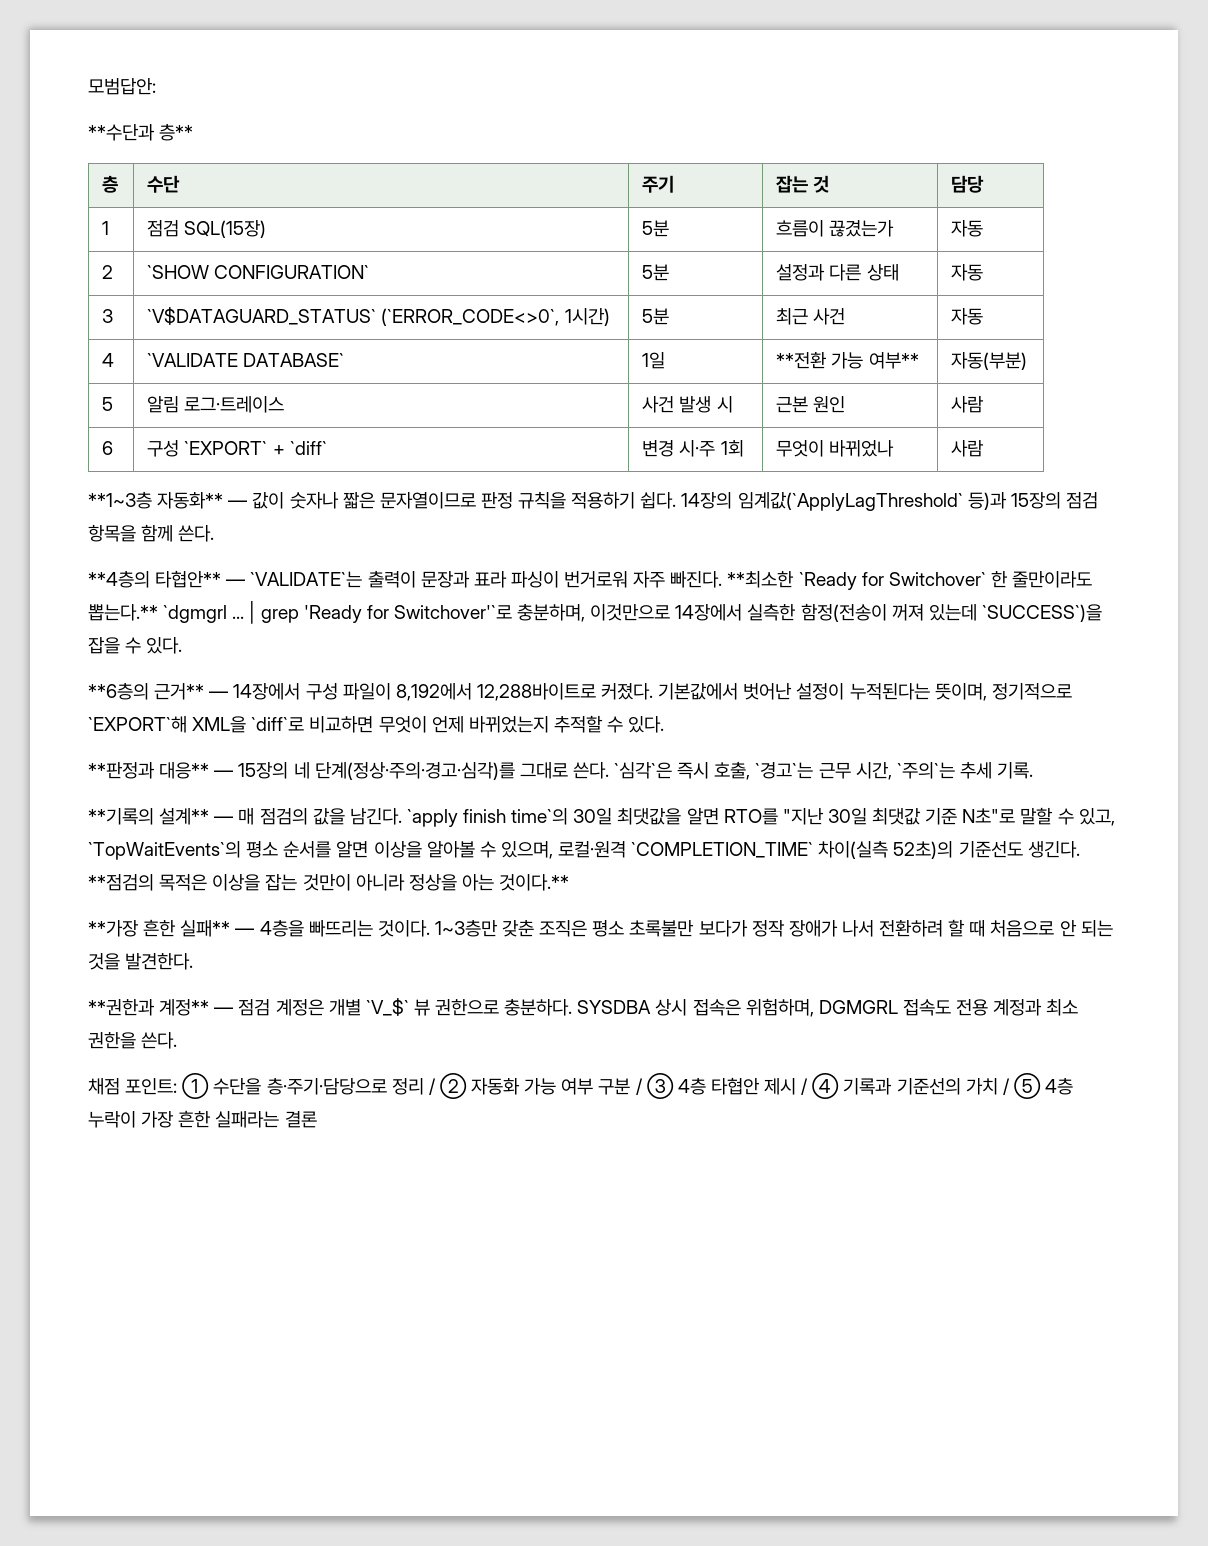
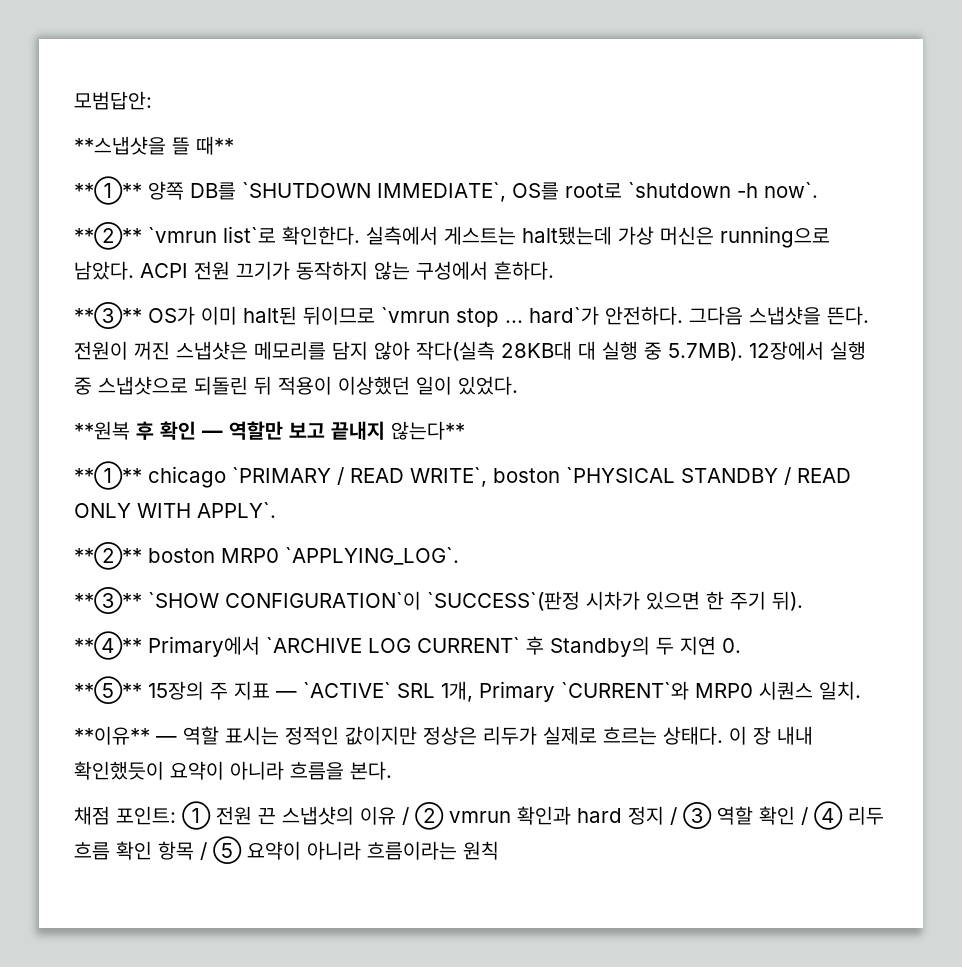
- **수단과 층**
- 층 | 수단 | 주기 | 잡는 것 | 담당
- 1 | 점검 SQL(15장) | 5분 | 흐름이 끊겼는가 | 자동
- 2 | `SHOW CONFIGURATION` | 5분 | 설정과 다른 상태 | 자동
- 3 | `V$DATAGUARD_STATUS` (`ERROR_CODE<>0`, 1시간) | 5분 | 최근 사건 | 자동
- 4 | `VALIDATE DATABASE` | 1일 | **전환 가능 여부** | 자동(부분)
- 5 | 알림 로그·트레이스 | 사건 발생 시 | 근본 원인 | 사람
- 6 | 구성 `EXPORT` + `diff` | 변경 시·주 1회 | 무엇이 바뀌었나 | 사람
- **1~3층 자동화** — 값이 숫자나 짧은 문자열이므로 판정 규칙을 적용하기 쉽다. 14장의 임계값(`ApplyLagThreshold` 등)과 15장의 점검 항목을 함께 쓴다.
- **4층의 타협안** — `VALIDATE`는 출력이 문장과 표라 파싱이 번거로워 자주 빠진다. **최소한 `Ready for Switchover` 한 줄만이라도 뽑는다.** `dgmgrl ... | grep 'Ready for Switchover'`로 충분하며, 이것만으로 14장에서 실측한 함정(전송이 꺼져 있는데 `SUCCESS`)을 잡을 수 있다.
- **6층의 근거** — 14장에서 구성 파일이 8,192에서 12,288바이트로 커졌다. 기본값에서 벗어난 설정이 누적된다는 뜻이며, 정기적으로 `EXPORT`해 XML을 `diff`로 비교하면 무엇이 언제 바뀌었는지 추적할 수 있다.
- **판정과 대응** — 15장의 네 단계(정상·주의·경고·심각)를 그대로 쓴다. `심각`은 즉시 호출, `경고`는 근무 시간, `주의`는 추세 기록.
- **기록의 설계** — 매 점검의 값을 남긴다. `apply finish time`의 30일 최댓값을 알면 RTO를 "지난 30일 최댓값 기준 N초"로 말할 수 있고, `TopWaitEvents`의 평소 순서를 알면 이상을 알아볼 수 있으며, 로컬·원격 `COMPLETION_TIME` 차이(실측 52초)의 기준선도 생긴다. **점검의 목적은 이상을 잡는 것만이 아니라 정상을 아는 것이다.**
- **가장 흔한 실패** — 4층을 빠뜨리는 것이다. 1~3층만 갖춘 조직은 평소 초록불만 보다가 정작 장애가 나서 전환하려 할 때 처음으로 안 되는 것을 발견한다.
- **권한과 계정** — 점검 계정은 개별 `V_$` 뷰 권한으로 충분하다. SYSDBA 상시 접속은 위험하며, DGMGRL 접속도 전용 계정과 최소 권한을 쓴다.
- 채점 포인트: ① 수단을 층·주기·담당으로 정리 / ② 자동화 가능 여부 구분 / ③ 4층 타협안 제시 / ④ 기록과 기준선의 가치 / ⑤ 4층 누락이 가장 흔한 실패라는 결론
+ **스냅샷을 뜰 때**
+ **①** 양쪽 DB를 `SHUTDOWN IMMEDIATE`, OS를 root로 `shutdown -h now`.
+ **②** `vmrun list`로 확인한다. 실측에서 게스트는 halt됐는데 가상 머신은 running으로 남았다. ACPI 전원 끄기가 동작하지 않는 구성에서 흔하다.
+ **③** OS가 이미 halt된 뒤이므로 `vmrun stop ... hard`가 안전하다. 그다음 스냅샷을 뜬다. 전원이 꺼진 스냅샷은 메모리를 담지 않아 작다(실측 28KB대 대 실행 중 5.7MB). 12장에서 실행 중 스냅샷으로 되돌린 뒤 적용이 이상했던 일이 있었다.
+ **원복 후 확인 — 역할만 보고 끝내지 않는다**
+ **①** chicago `PRIMARY / READ WRITE`, boston `PHYSICAL STANDBY / READ ONLY WITH APPLY`.
+ **②** boston MRP0 `APPLYING_LOG`.
+ **③** `SHOW CONFIGURATION`이 `SUCCESS`(판정 시차가 있으면 한 주기 뒤).
+ **④** Primary에서 `ARCHIVE LOG CURRENT` 후 Standby의 두 지연 0.
+ **⑤** 15장의 주 지표 — `ACTIVE` SRL 1개, Primary `CURRENT`와 MRP0 시퀀스 일치.
+ **이유** — 역할 표시는 정적인 값이지만 정상은 리두가 실제로 흐르는 상태다. 이 장 내내 확인했듯이 요약이 아니라 흐름을 본다.
+ 채점 포인트: ① 전원 끈 스냅샷의 이유 / ② vmrun 확인과 hard 정지 / ③ 역할 확인 / ④ 리두 흐름 확인 항목 / ⑤ 요약이 아니라 흐름이라는 원칙

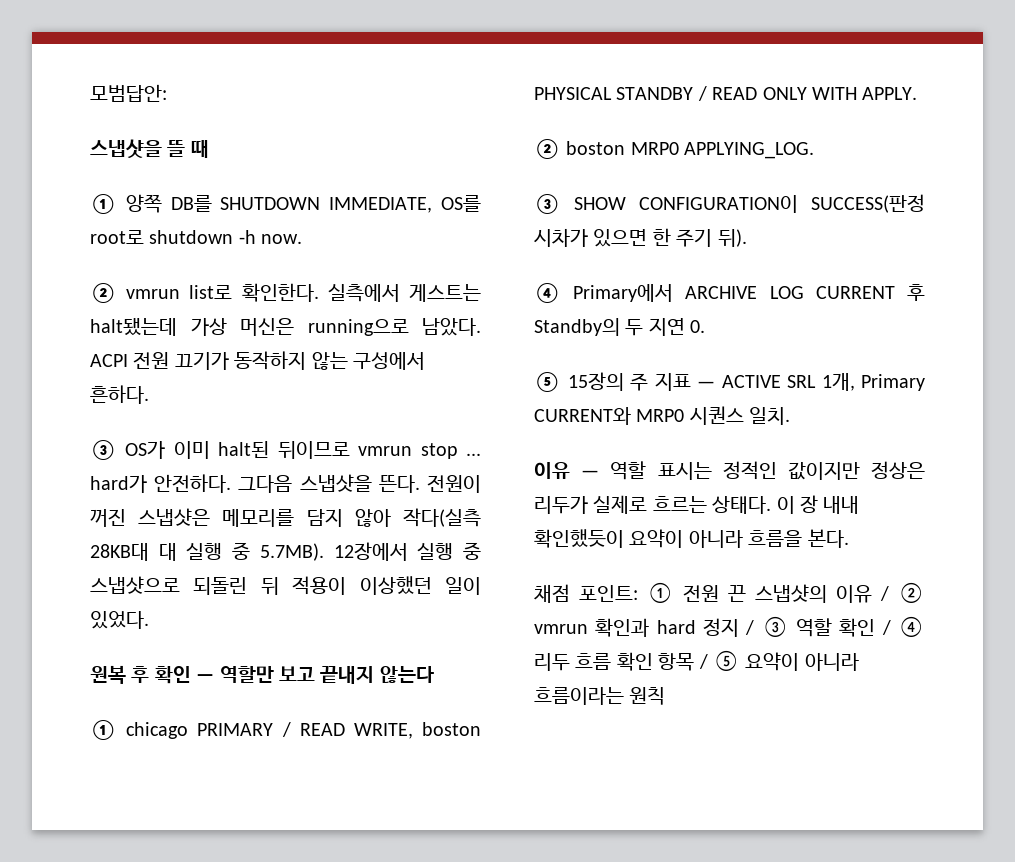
- **스냅샷을 뜰 때**
- **①** 양쪽 DB를 `SHUTDOWN IMMEDIATE`, OS를 root로 `shutdown -h now`.
- **②** `vmrun list`로 확인한다.
+ 스냅샷을 뜰 때
+ ① 양쪽 DB를 SHUTDOWN IMMEDIATE, OS를 root로 shutdown -h now.
+ ② vmrun list로 확인한다.
- **③** OS가 이미 halt된 뒤이므로 `vmrun stop ... hard`가 안전하다.
+ ③ OS가 이미 halt된 뒤이므로 vmrun stop ... hard가 안전하다.
- **원복 후 확인 — 역할만 보고 끝내지 않는다**
- **①** chicago `PRIMARY / READ WRITE`, boston `PHYSICAL STANDBY / READ ONLY WITH APPLY`.
- **②** boston MRP0 `APPLYING_LOG`.
- **③** `SHOW CONFIGURATION`이 `SUCCESS`(판정 시차가 있으면 한 주기 뒤).
+ 원복 후 확인 — 역할만 보고 끝내지 않는다
+ ① chicago PRIMARY / READ WRITE, boston PHYSICAL STANDBY / READ ONLY WITH APPLY.
+ ② boston MRP0 APPLYING_LOG.
+ ③ SHOW CONFIGURATION이 SUCCESS(판정 시차가 있으면 한 주기 뒤).
- **④** Primary에서 `ARCHIVE LOG CURRENT` 후 Standby의 두 지연 0.
+ ④ Primary에서 ARCHIVE LOG CURRENT 후 Standby의 두 지연 0.
- **⑤** 15장의 주 지표 — `ACTIVE` SRL 1개, Primary `CURRENT`와 MRP0 시퀀스 일치.
+ ⑤ 15장의 주 지표 — ACTIVE SRL 1개, Primary CURRENT와 MRP0 시퀀스 일치.
- **이유** — 역할 표시는 정적인 값이지만 정상은 리두가 실제로 흐르는 상태다.
+ 이유 — 역할 표시는 정적인 값이지만 정상은 리두가 실제로 흐르는 상태다.

